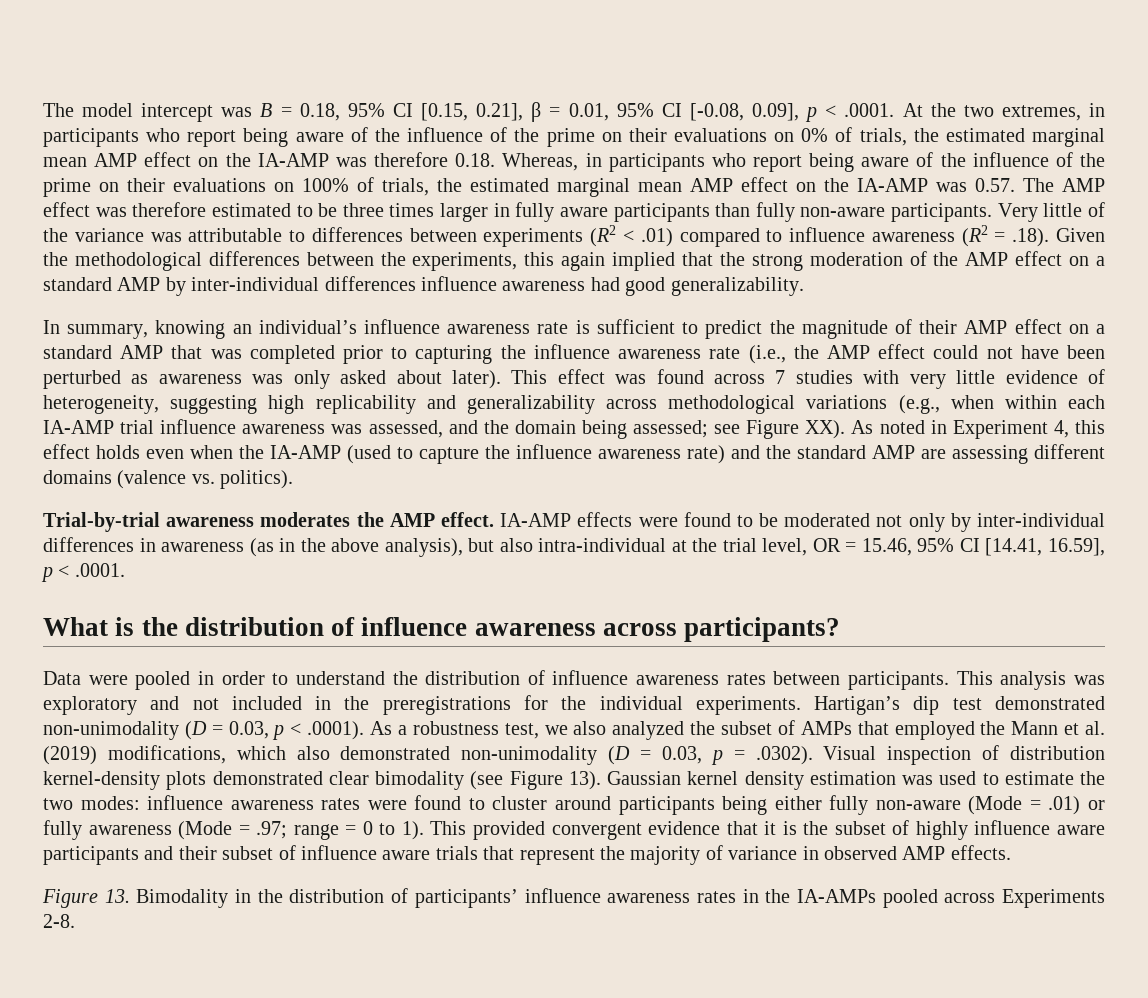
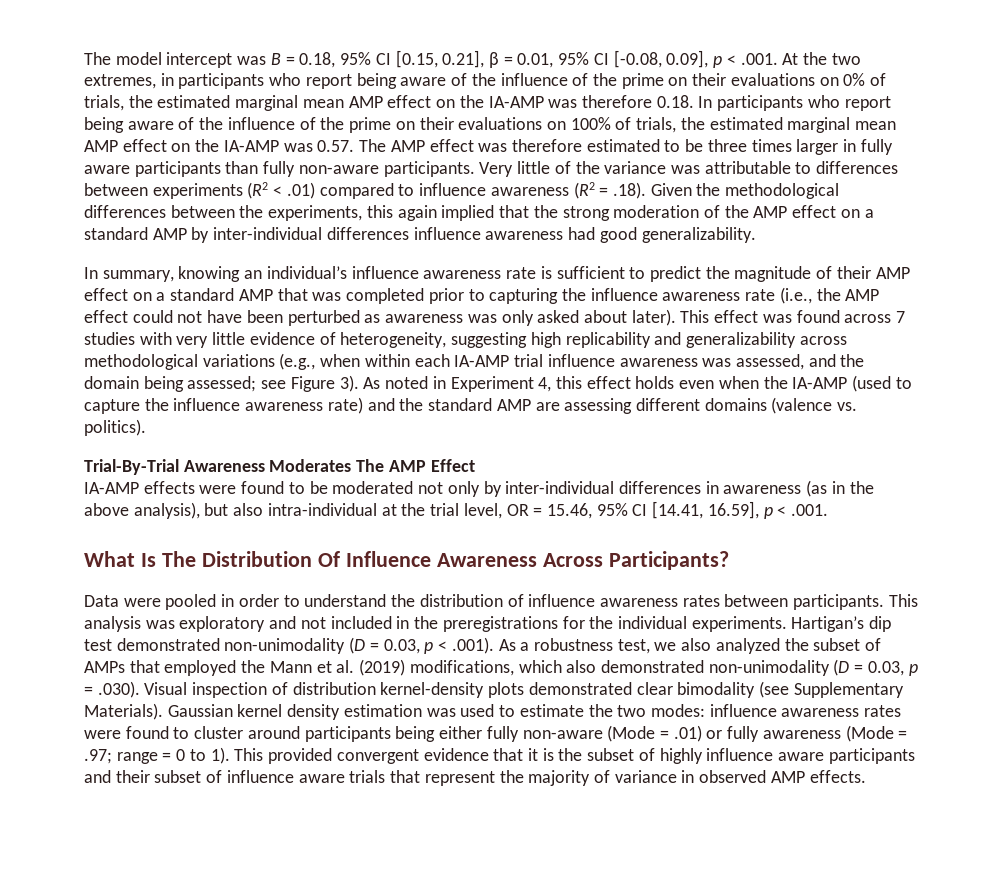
- The model intercept was B = 0.18, 95% CI [0.15, 0.21], β = 0.01, 95% CI [-0.08, 0.09], p < .0001. At the two extremes, in participants who report being aware of the influence of the prime on their evaluations on 0% of trials, the estimated marginal mean AMP effect on the IA-AMP was therefore 0.18. Whereas, in participants who report being aware of the influence of the prime on their evaluations on 100% of trials, the estimated marginal mean AMP effect on the IA-AMP was 0.57. The AMP effect was therefore estimated to be three times larger in fully aware participants than fully non-aware participants.
+ The model intercept was B = 0.18, 95% CI [0.15, 0.21], β = 0.01, 95% CI [-0.08, 0.09], p < .001. At the two extremes, in participants who report being aware of the influence of the prime on their evaluations on 0% of trials, the estimated marginal mean AMP effect on the IA-AMP was therefore 0.18. In participants who report being aware of the influence of the prime on their evaluations on 100% of trials, the estimated marginal mean AMP effect on the IA-AMP was 0.57. The AMP effect was therefore estimated to be three times larger in fully aware participants than fully non-aware participants.
- see Figure XX). As noted in Experiment 4, this effect holds even when the IA-AMP (used to capture the influence awareness rate) and the standard AMP are assessing different domains (valence vs. politics).
+ see Figure 3). As noted in Experiment 4, this effect holds even when the IA-AMP (used to capture the influence awareness rate) and the standard AMP are assessing different domains (valence vs. politics).
- Trial-by-trial awareness moderates the AMP effect. IA-AMP effects were found to be moderated not only by inter-individual differences in awareness (as in the above analysis), but also intra-individual at the trial level, OR = 15.46, 95% CI [14.41, 16.59], p < .0001.
+ Trial-By-Trial Awareness Moderates The AMP Effect
+ IA-AMP effects were found to be moderated not only by inter-individual differences in awareness (as in the above analysis), but also intra-individual at the trial level, OR = 15.46, 95% CI [14.41, 16.59], p < .001.
- What is the distribution of influence awareness across participants?
+ What Is The Distribution Of Influence Awareness Across Participants?
- Hartigan’s dip test demonstrated non-unimodality (D = 0.03, p < .0001). As a robustness test, we also analyzed the subset of AMPs that employed the Mann et al. (2019) modifications, which also demonstrated non-unimodality (D = 0.03, p = .0302). Visual inspection of distribution kernel-density plots demonstrated clear bimodality (see Figure 13).
+ Hartigan’s dip test demonstrated non-unimodality (D = 0.03, p < .001). As a robustness test, we also analyzed the subset of AMPs that employed the Mann et al. (2019) modifications, which also demonstrated non-unimodality (D = 0.03, p = .030). Visual inspection of distribution kernel-density plots demonstrated clear bimodality (see Supplementary Materials).
- Figure 13. Bimodality in the distribution of participants’ influence awareness rates in the IA-AMPs pooled across Experiments 2-8.

